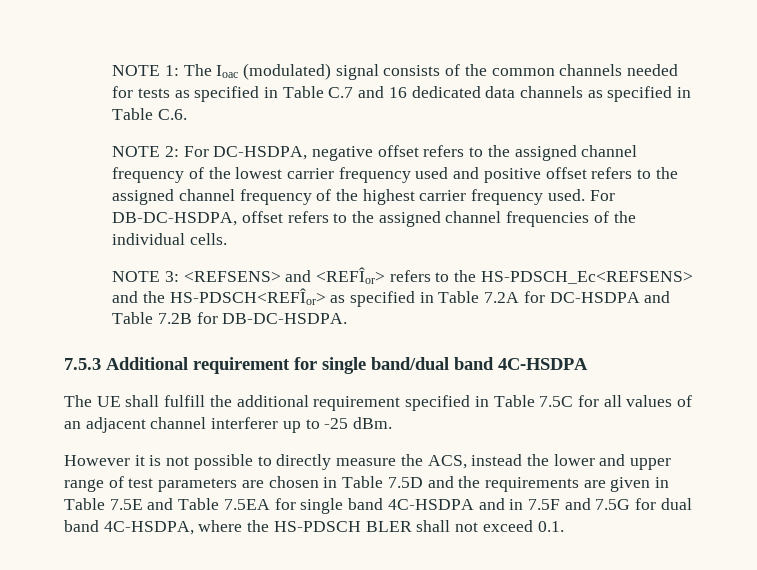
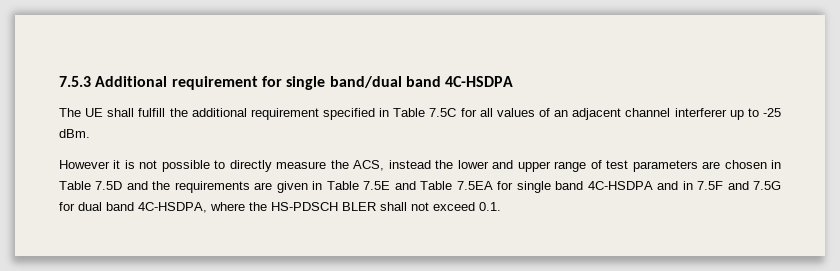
- NOTE 1: The Ioac (modulated) signal consists of the common channels needed for tests as specified in Table C.7 and 16 dedicated data channels as specified in Table C.6.
- NOTE 2: For DC-HSDPA, negative offset refers to the assigned channel frequency of the lowest carrier frequency used and positive offset refers to the assigned channel frequency of the highest carrier frequency used. For DB-DC-HSDPA, offset refers to the assigned channel frequencies of the individual cells.
- NOTE 3: <REFSENS> and <REFÎor> refers to the HS-PDSCH_Ec<REFSENS> and the HS-PDSCH<REFÎor> as specified in Table 7.2A for DC-HSDPA and Table 7.2B for DB-DC-HSDPA.

